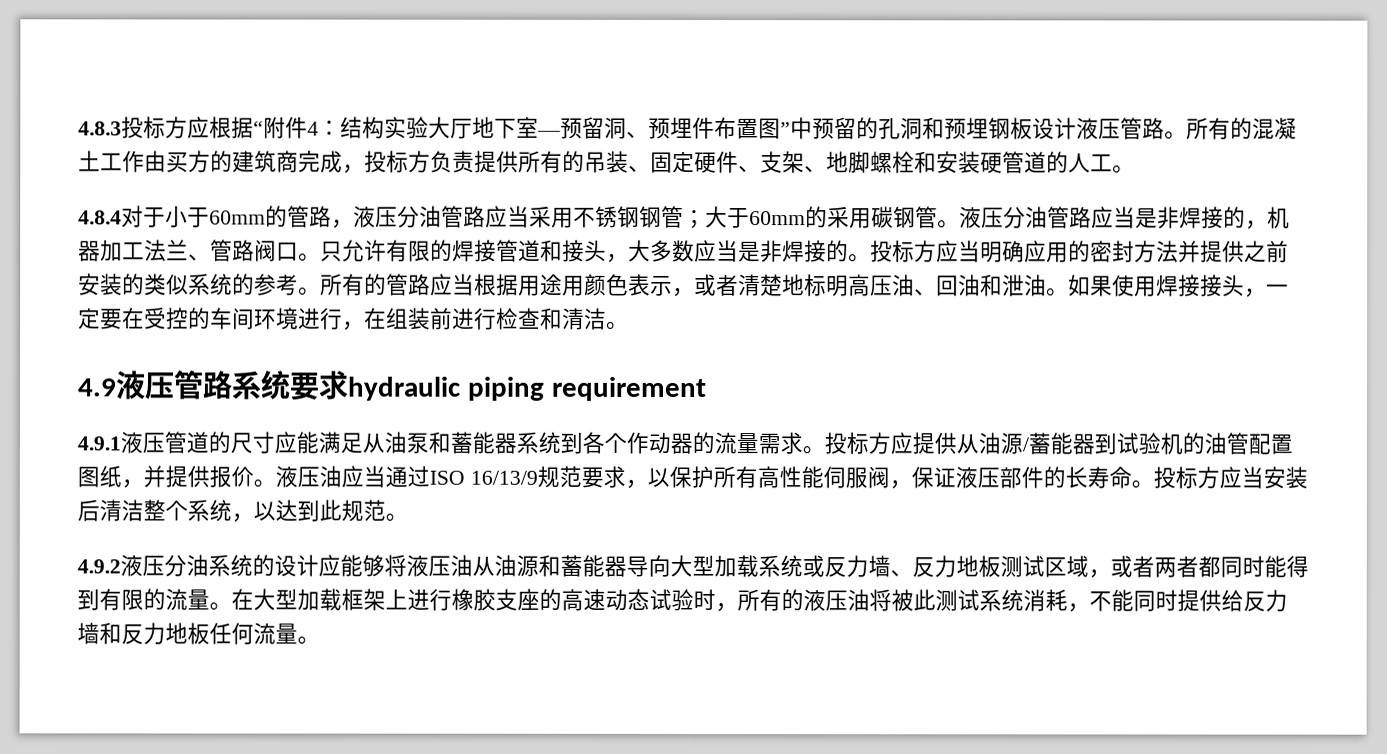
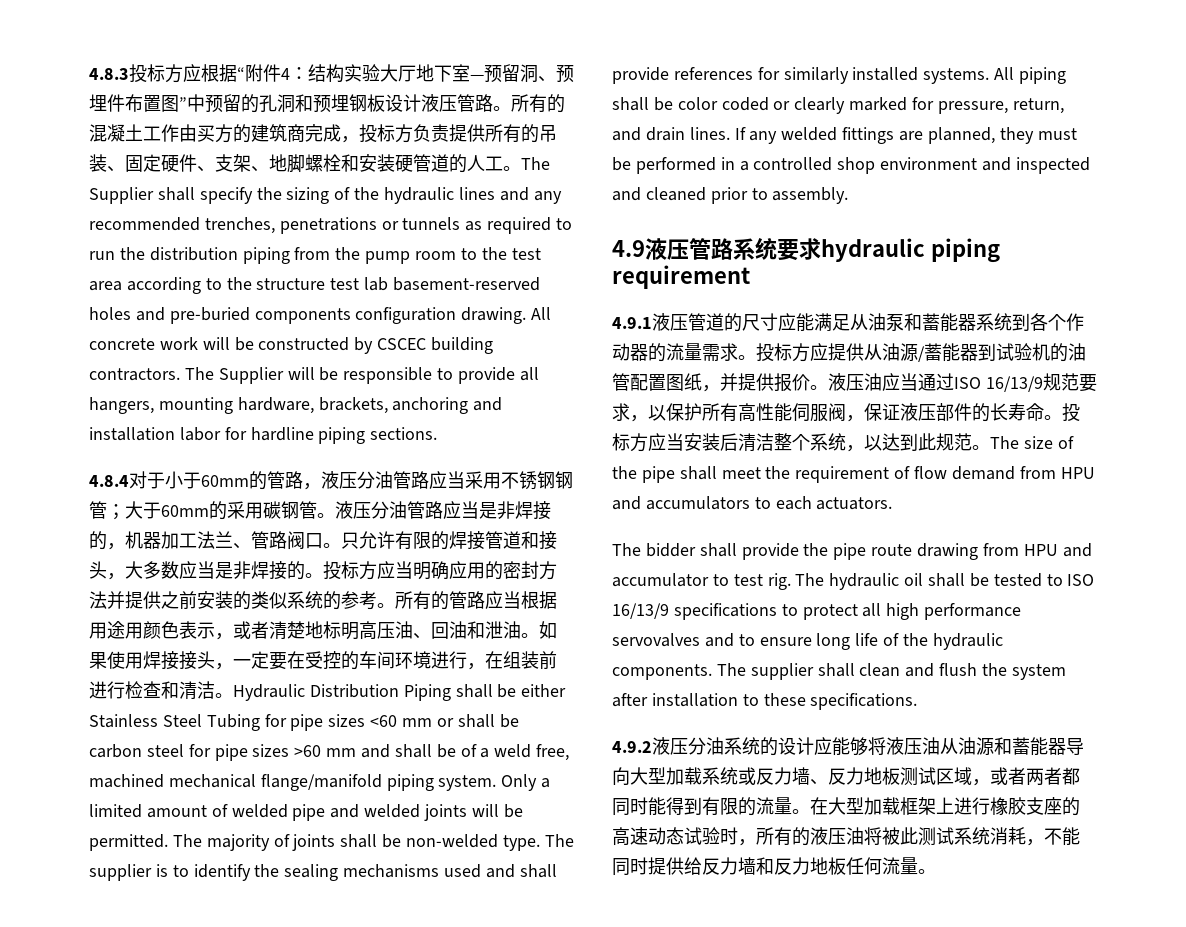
+ The Supplier shall specify the sizing of the hydraulic lines and any recommended trenches, penetrations or tunnels as required to run the distribution piping from the pump room to the test area according to the structure test lab basement-reserved holes and pre-buried components configuration drawing. All concrete work will be constructed by CSCEC building contractors. The Supplier will be responsible to provide all hangers, mounting hardware, brackets, anchoring and installation labor for hardline piping sections.
+ Hydraulic Distribution Piping shall be either Stainless Steel Tubing for pipe sizes <60 mm or shall be carbon steel for pipe sizes >60 mm and shall be of a weld free, machined mechanical flange/manifold piping system. Only a limited amount of welded pipe and welded joints will be permitted. The majority of joints shall be non-welded type. The supplier is to identify the sealing mechanisms used and shall provide references for similarly installed systems. All piping shall be color coded or clearly marked for pressure, return, and drain lines. If any welded fittings are planned, they must be performed in a controlled shop environment and inspected and cleaned prior to assembly.
+ The size of the pipe shall meet the requirement of flow demand from HPU and accumulators to each actuators.
+ The bidder shall provide the pipe route drawing from HPU and accumulator to test rig. The hydraulic oil shall be tested to ISO 16/13/9 specifications to protect all high performance servovalves and to ensure long life of the hydraulic components. The supplier shall clean and flush the system after installation to these specifications.

